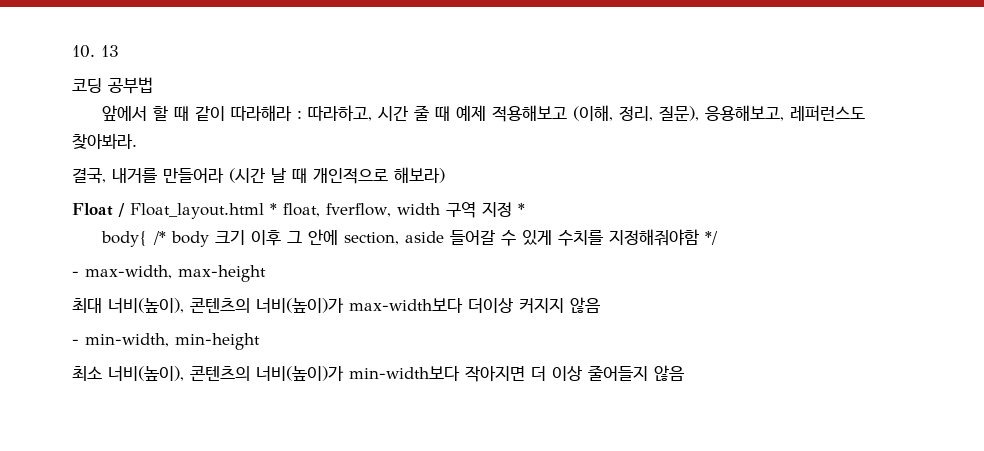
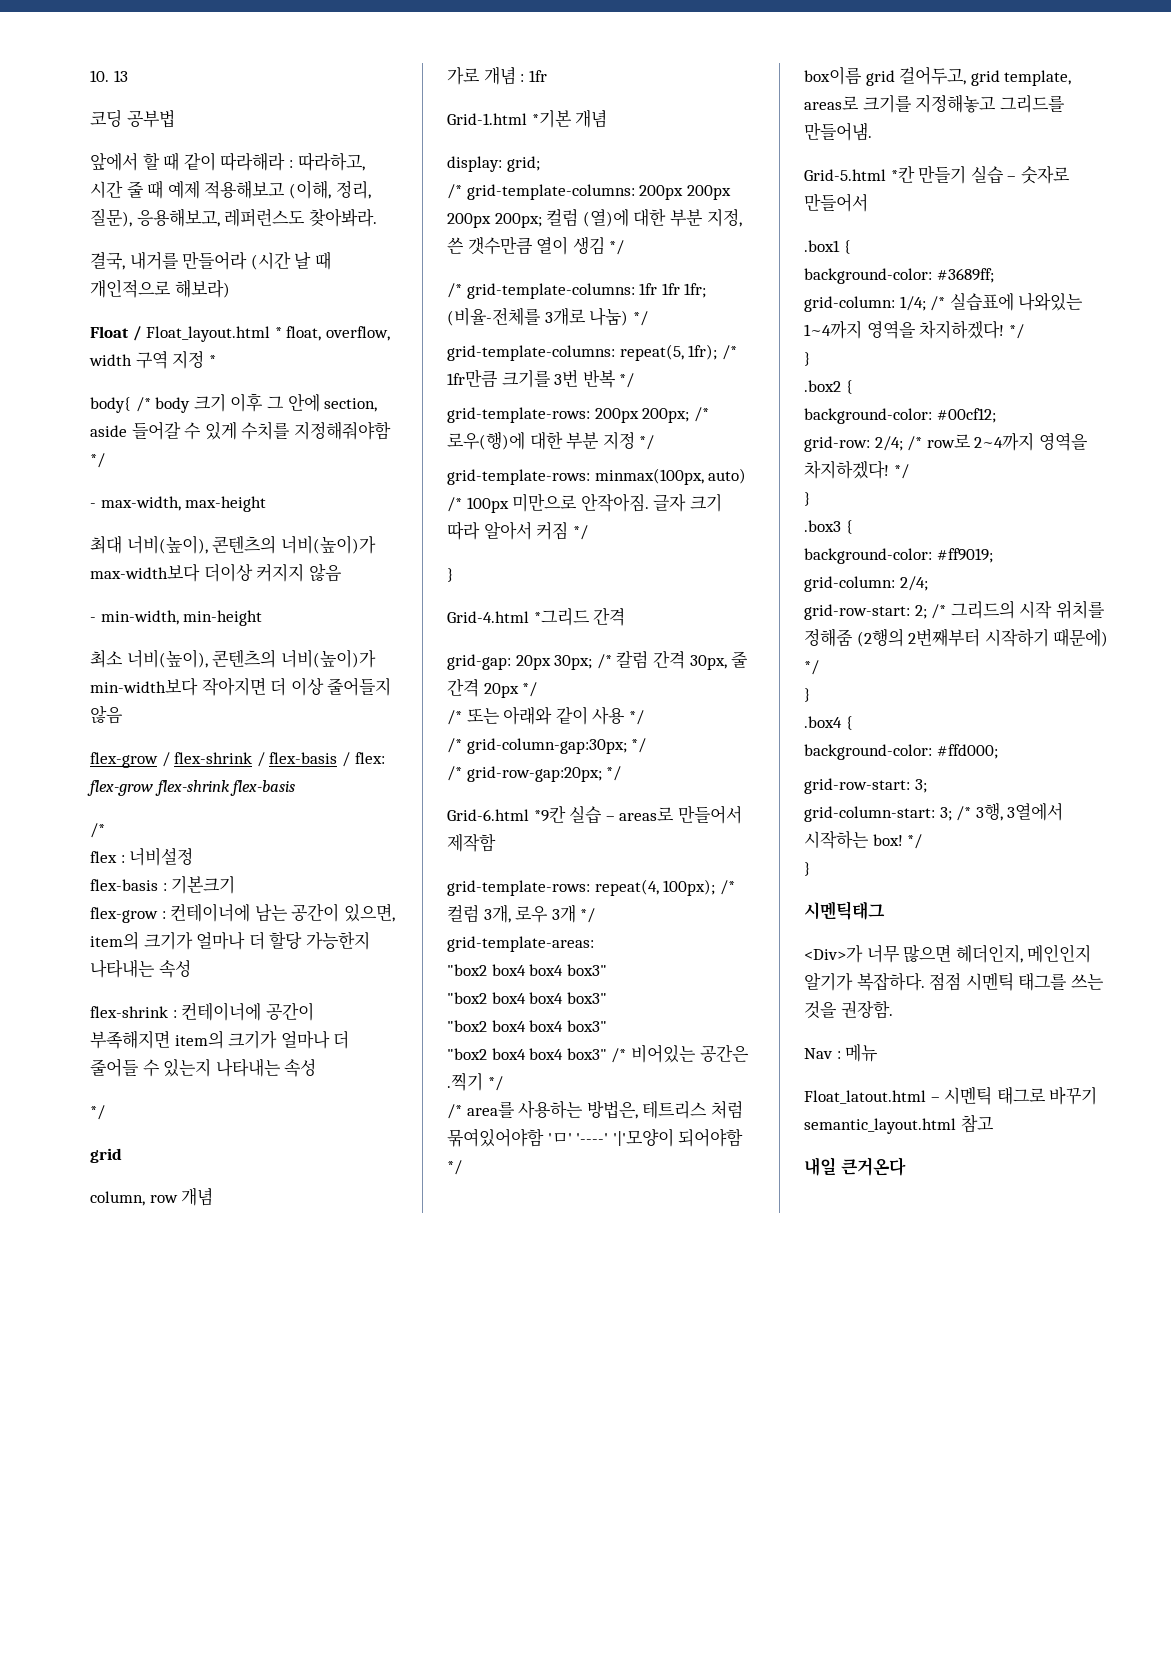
- Float / Float_layout.html * float, fverflow, width 구역 지정 *
+ Float / Float_layout.html * float, overflow, width 구역 지정 *
+ flex-grow / flex-shrink / flex-basis / flex: flex-grow flex-shrink flex-basis
+ /*
+ flex : 너비설정
+ flex-basis : 기본크기
+ flex-grow : 컨테이너에 남는 공간이 있으면, item의 크기가 얼마나 더 할당 가능한지 나타내는 속성
+ flex-shrink : 컨테이너에 공간이 부족해지면 item의 크기가 얼마나 더 줄어들 수 있는지 나타내는 속성
+ */
+ grid
+ column, row 개념
+ 가로 개념 : 1fr
+ Grid-1.html *기본 개념
+ display: grid;
+ /* grid-template-columns: 200px 200px 200px 200px; 컬럼 (열)에 대한 부분 지정, 쓴 갯수만큼 열이 생김 */
+ /* grid-template-columns: 1fr 1fr 1fr; (비율-전체를 3개로 나눔) */
+ grid-template-columns: repeat(5, 1fr); /* 1fr만큼 크기를 3번 반복 */
+ grid-template-rows: 200px 200px; /* 로우(행)에 대한 부분 지정 */
+ grid-template-rows: minmax(100px, auto) /* 100px 미만으로 안작아짐. 글자 크기 따라 알아서 커짐 */
+ }
+ Grid-4.html *그리드 간격
+ grid-gap: 20px 30px; /* 칼럼 간격 30px, 줄 간격 20px */
+ /* 또는 아래와 같이 사용 */
+ /* grid-column-gap:30px; */
+ /* grid-row-gap:20px; */
+ Grid-6.html *9칸 실습 – areas로 만들어서 제작함
+ grid-template-rows: repeat(4, 100px); /* 컬럼 3개, 로우 3개 */
+ grid-template-areas:
+ "box2 box4 box4 box3"
+ "box2 box4 box4 box3"
+ "box2 box4 box4 box3"
+ "box2 box4 box4 box3" /* 비어있는 공간은 .찍기 */
+ /* area를 사용하는 방법은, 테트리스 처럼 묶여있어야함 'ㅁ' '----' '|'모양이 되어야함 */
+ box이름 grid 걸어두고, grid template, areas로 크기를 지정해놓고 그리드를 만들어냄.
+ Grid-5.html *칸 만들기 실습 – 숫자로 만들어서
+ .box1 {
+ background-color: #3689ff;
+ grid-column: 1/4; /* 실습표에 나와있는 1~4까지 영역을 차지하겠다! */
+ }
+ .box2 {
+ background-color: #00cf12;
+ grid-row: 2/4; /* row로 2~4까지 영역을 차지하겠다! */
+ }
+ .box3 {
+ background-color: #ff9019;
+ grid-column: 2/4;
+ grid-row-start: 2; /* 그리드의 시작 위치를 정해줌 (2행의 2번째부터 시작하기 때문에) */
+ }
+ .box4 {
+ background-color: #ffd000;
+ grid-row-start: 3;
+ grid-column-start: 3; /* 3행, 3열에서 시작하는 box! */
+ }
+ 시멘틱태그
+ <Div>가 너무 많으면 헤더인지, 메인인지 알기가 복잡하다. 점점 시멘틱 태그를 쓰는 것을 권장함.
+ Nav : 메뉴
+ Float_latout.html – 시멘틱 태그로 바꾸기 semantic_layout.html 참고
+ 내일 큰거온다

